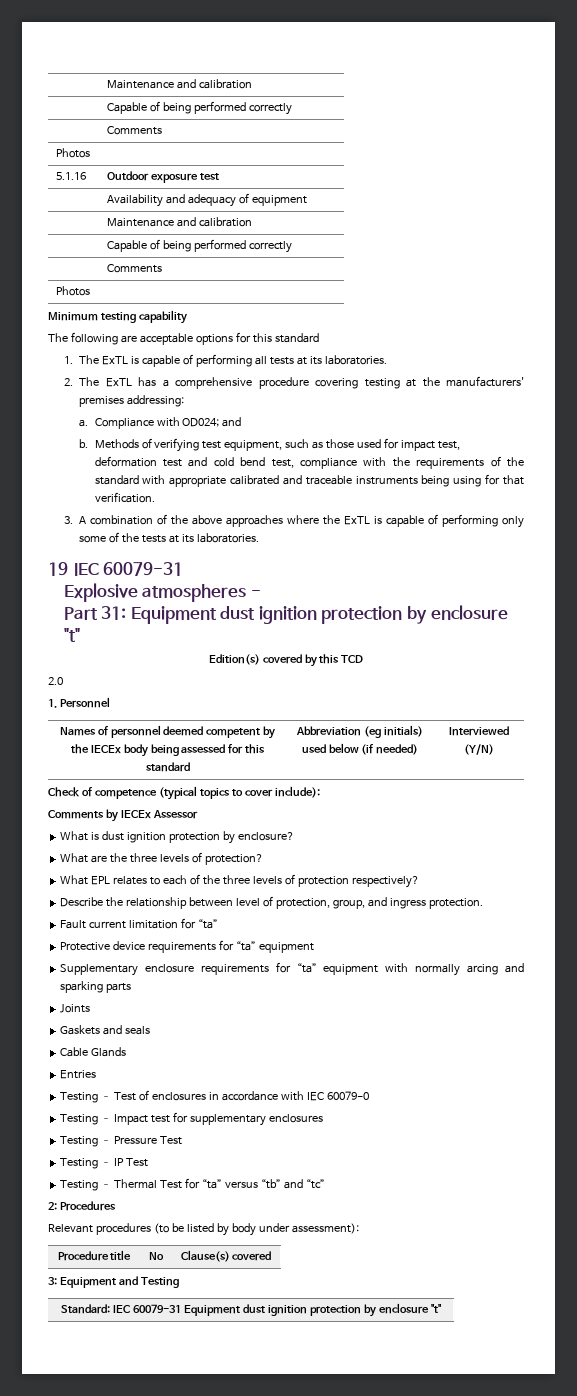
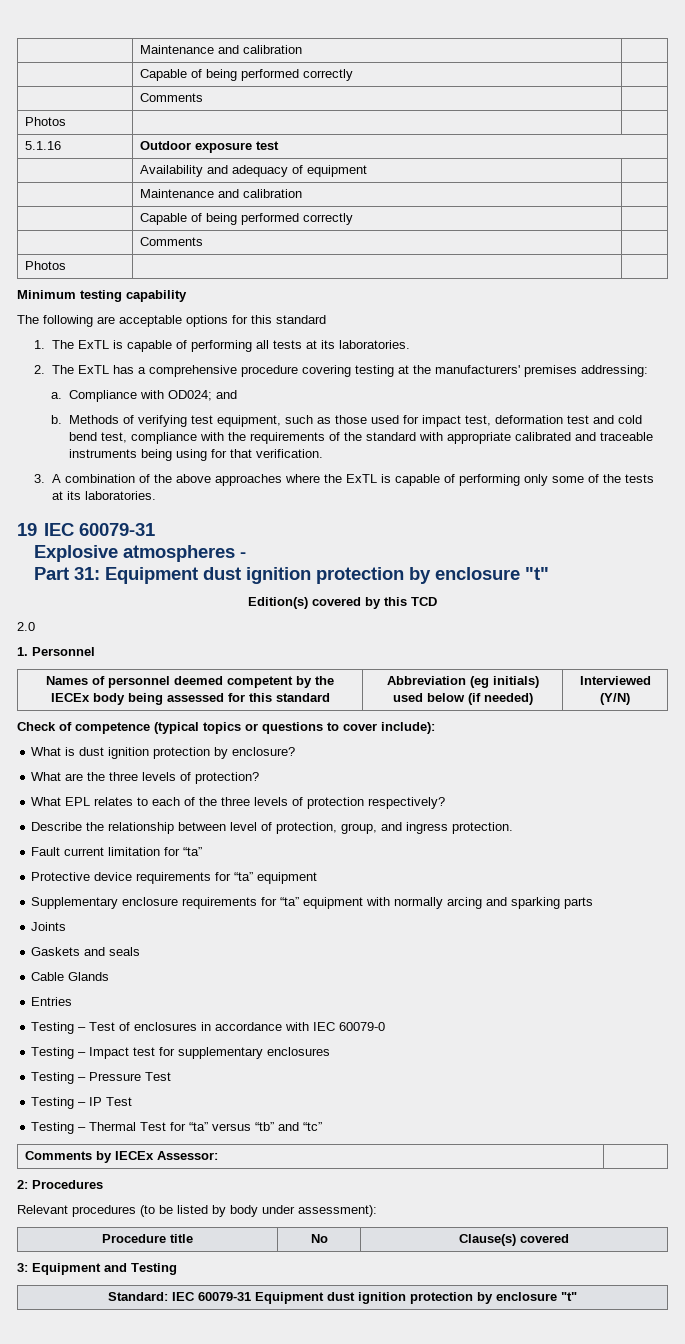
- Check of competence (typical topics to cover include):
+ Check of competence (typical topics or questions to cover include):
- Comments by IECEx Assessor
+ Comments by IECEx Assessor: |

